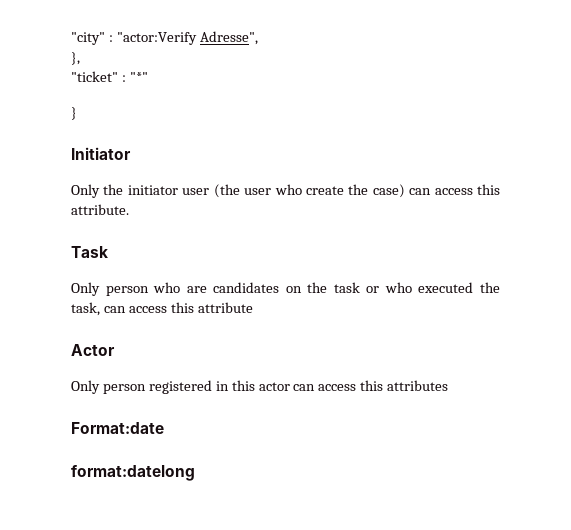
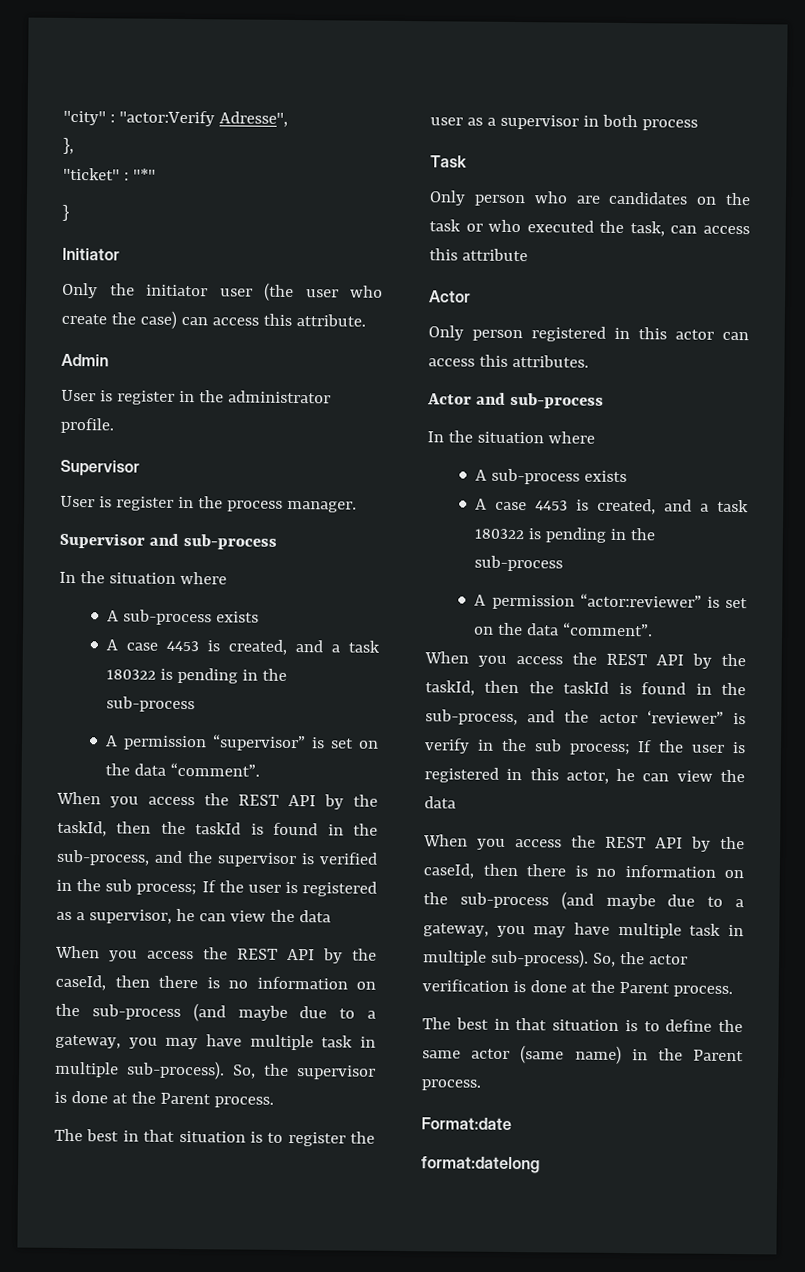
+ Admin
+ User is register in the administrator profile.
+ Supervisor
+ User is register in the process manager.
+ Supervisor and sub-process
+ In the situation where
+ A sub-process exists
+ A case 4453 is created, and a task 180322 is pending in the sub-process
+ A permission “supervisor” is set on the data “comment”.
+ When you access the REST API by the taskId, then the taskId is found in the sub-process, and the supervisor is verified in the sub process; If the user is registered as a supervisor, he can view the data
+ When you access the REST API by the caseId, then there is no information on the sub-process (and maybe due to a gateway, you may have multiple task in multiple sub-process). So, the supervisor is done at the Parent process.
+ The best in that situation is to register the user as a supervisor in both process
- Only person registered in this actor can access this attributes
+ Only person registered in this actor can access this attributes.
+ Actor and sub-process
+ In the situation where
+ A sub-process exists
+ A case 4453 is created, and a task 180322 is pending in the sub-process
+ A permission “actor:reviewer” is set on the data “comment”.
+ When you access the REST API by the taskId, then the taskId is found in the sub-process, and the actor ‘reviewer” is verify in the sub process; If the user is registered in this actor, he can view the data
+ When you access the REST API by the caseId, then there is no information on the sub-process (and maybe due to a gateway, you may have multiple task in multiple sub-process). So, the actor verification is done at the Parent process.
+ The best in that situation is to define the same actor (same name) in the Parent process.

